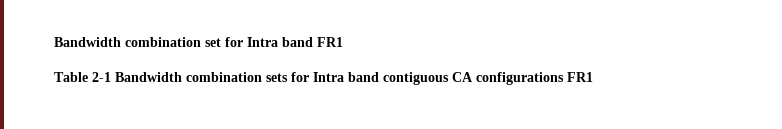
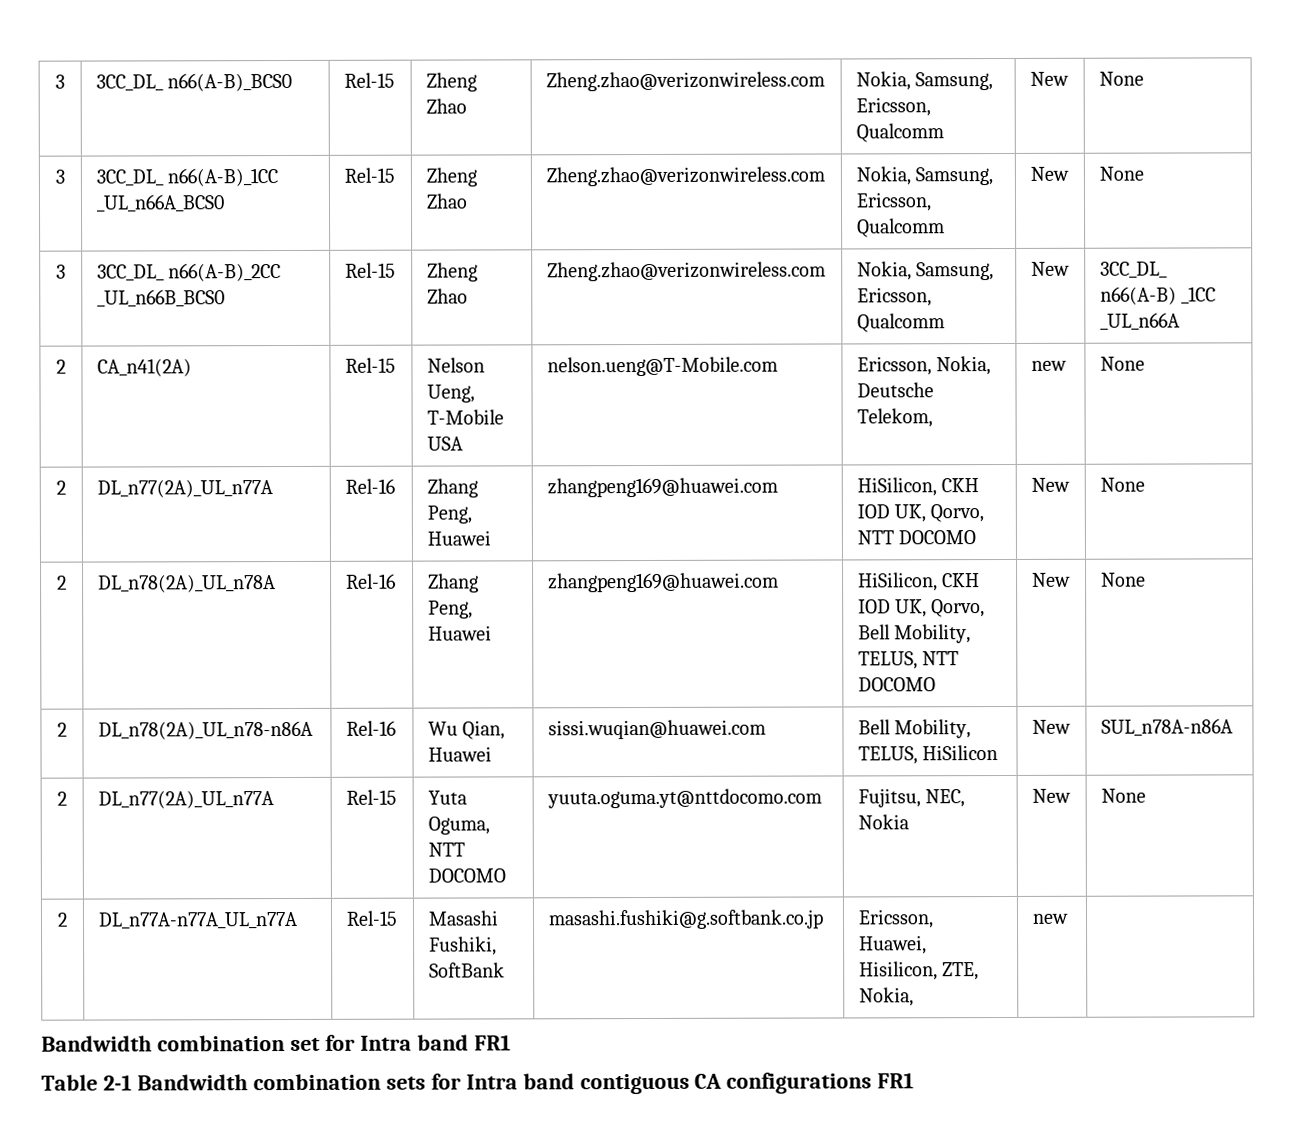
+ 3 | 3CC_DL_ n66(A-B)_BCS0 | Rel-15 | Zheng Zhao | Zheng.zhao@verizonwireless.com | Nokia, Samsung, Ericsson, Qualcomm | New | None
+ 3 | 3CC_DL_ n66(A-B)_1CC _UL_n66A_BCS0 | Rel-15 | Zheng Zhao | Zheng.zhao@verizonwireless.com | Nokia, Samsung, Ericsson, Qualcomm | New | None
+ 3 | 3CC_DL_ n66(A-B)_2CC _UL_n66B_BCS0 | Rel-15 | Zheng Zhao | Zheng.zhao@verizonwireless.com | Nokia, Samsung, Ericsson, Qualcomm | New | 3CC_DL_ n66(A-B) _1CC _UL_n66A
+ 2 | CA_n41(2A) | Rel-15 | Nelson Ueng, T-Mobile USA | nelson.ueng@T-Mobile.com | Ericsson, Nokia, Deutsche Telekom, | new | None
+ 2 | DL_n77(2A)_UL_n77A | Rel-16 | Zhang Peng, Huawei | zhangpeng169@huawei.com | HiSilicon, CKH IOD UK, Qorvo, NTT DOCOMO | New | None
+ 2 | DL_n78(2A)_UL_n78A | Rel-16 | Zhang Peng, Huawei | zhangpeng169@huawei.com | HiSilicon, CKH IOD UK, Qorvo, Bell Mobility, TELUS, NTT DOCOMO | New | None
+ 2 | DL_n78(2A)_UL_n78-n86A | Rel-16 | Wu Qian, Huawei | sissi.wuqian@huawei.com | Bell Mobility, TELUS, HiSilicon | New | SUL_n78A-n86A
+ 2 | DL_n77(2A)_UL_n77A | Rel-15 | Yuta Oguma, NTT DOCOMO | yuuta.oguma.yt@nttdocomo.com | Fujitsu, NEC, Nokia | New | None
+ 2 | DL_n77A-n77A_UL_n77A | Rel-15 | Masashi Fushiki, SoftBank | masashi.fushiki@g.softbank.co.jp | Ericsson, Huawei, Hisilicon, ZTE, Nokia, | new |

